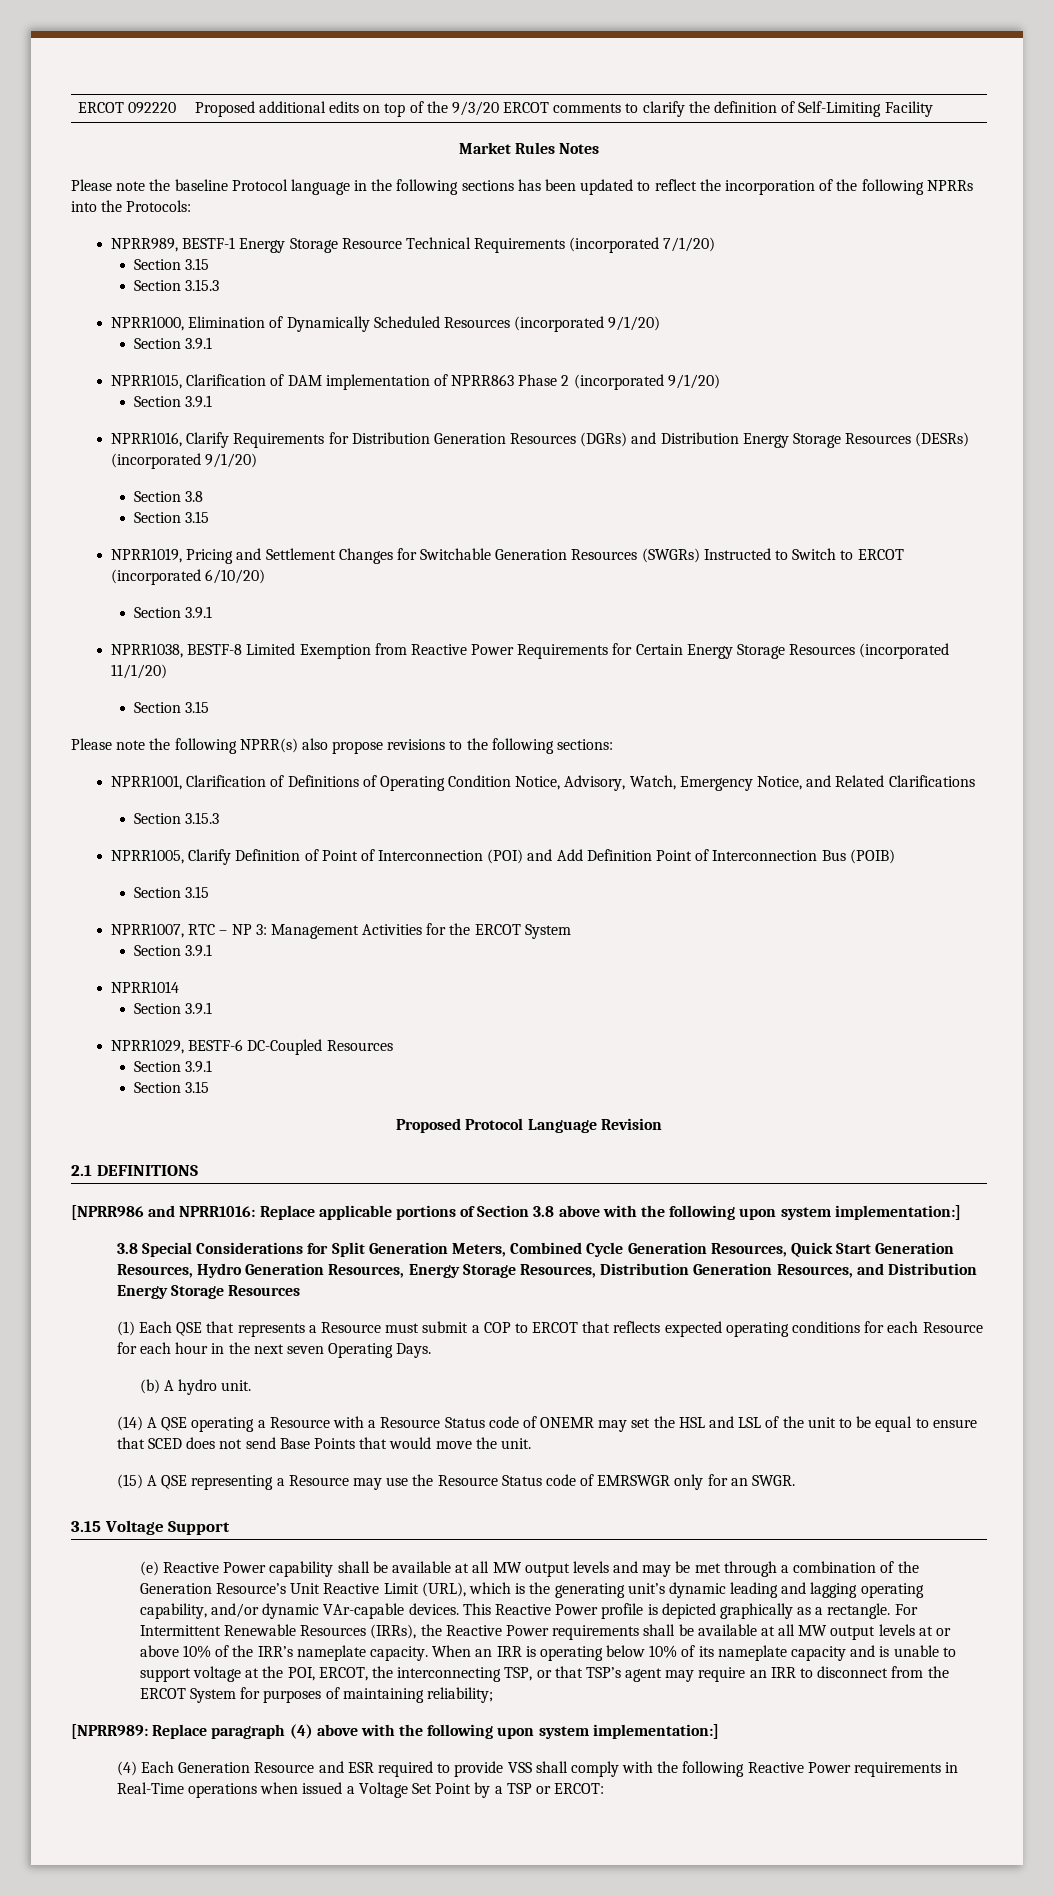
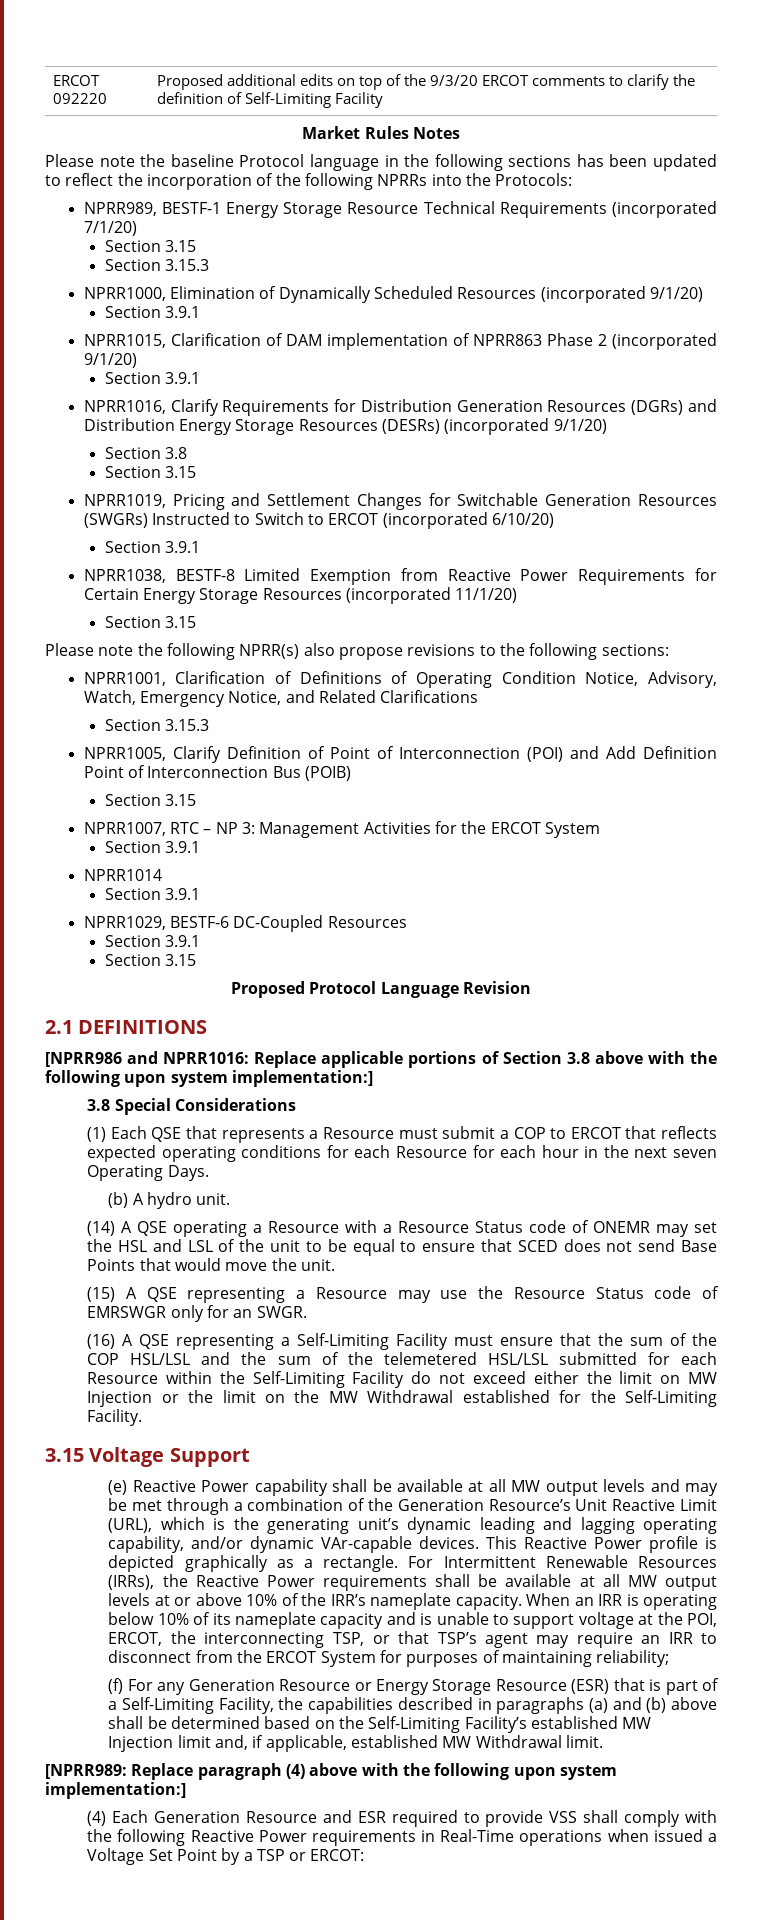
- 3.8 Special Considerations for Split Generation Meters, Combined Cycle Generation Resources, Quick Start Generation Resources, Hydro Generation Resources, Energy Storage Resources, Distribution Generation Resources, and Distribution Energy Storage Resources
+ 3.8 Special Considerations
+ (16) A QSE representing a Self-Limiting Facility must ensure that the sum of the COP HSL/LSL and the sum of the telemetered HSL/LSL submitted for each Resource within the Self-Limiting Facility do not exceed either the limit on MW Injection or the limit on the MW Withdrawal established for the Self-Limiting Facility.
+ (f) For any Generation Resource or Energy Storage Resource (ESR) that is part of a Self-Limiting Facility, the capabilities described in paragraphs (a) and (b) above shall be determined based on the Self-Limiting Facility’s established MW Injection limit and, if applicable, established MW Withdrawal limit.

